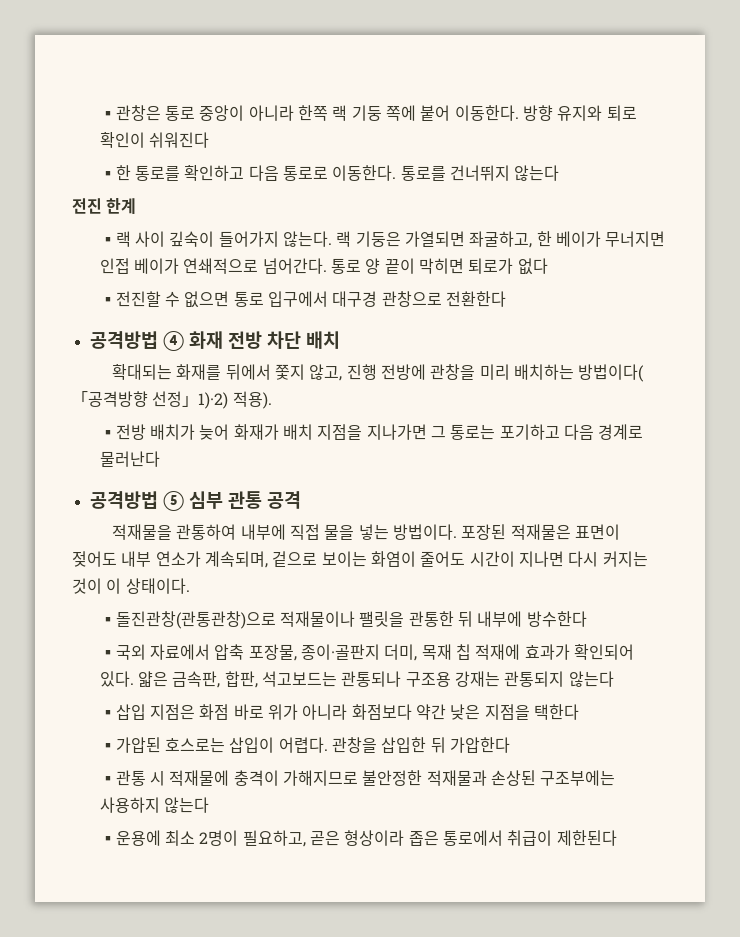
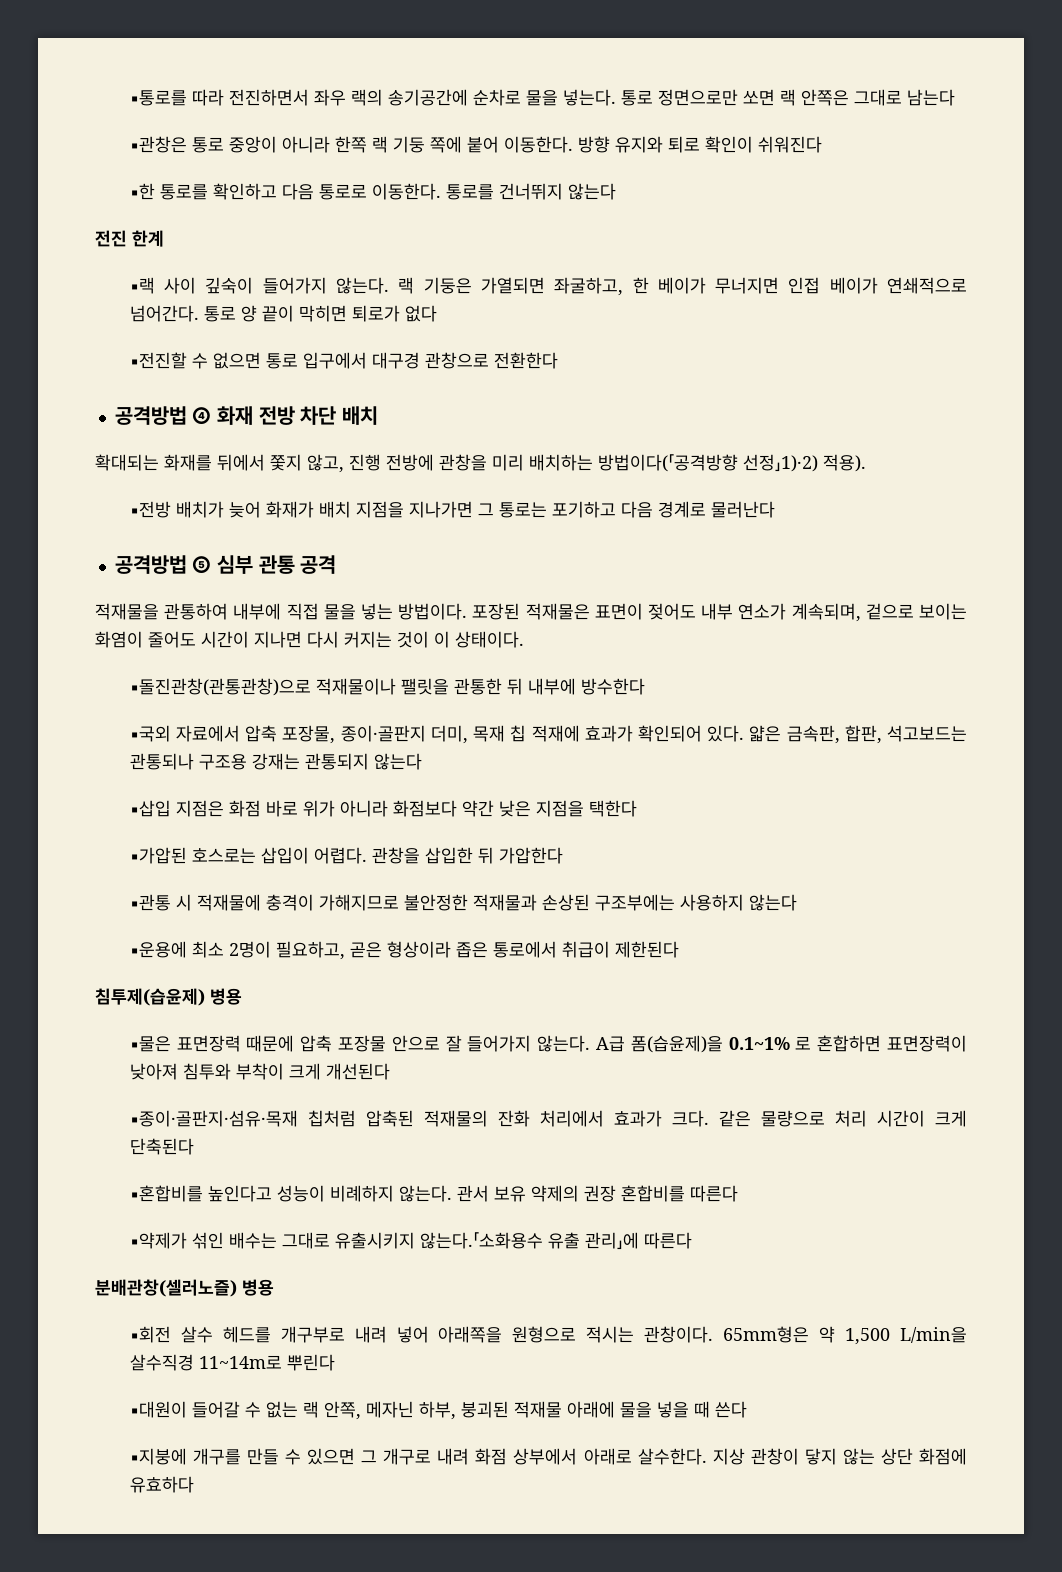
+ ▪통로를 따라 전진하면서 좌우 랙의 송기공간에 순차로 물을 넣는다. 통로 정면으로만 쏘면 랙 안쪽은 그대로 남는다
+ 침투제(습윤제) 병용
+ ▪물은 표면장력 때문에 압축 포장물 안으로 잘 들어가지 않는다. A급 폼(습윤제)을 0.1~1% 로 혼합하면 표면장력이 낮아져 침투와 부착이 크게 개선된다
+ ▪종이·골판지·섬유·목재 칩처럼 압축된 적재물의 잔화 처리에서 효과가 크다. 같은 물량으로 처리 시간이 크게 단축된다
+ ▪혼합비를 높인다고 성능이 비례하지 않는다. 관서 보유 약제의 권장 혼합비를 따른다
+ ▪약제가 섞인 배수는 그대로 유출시키지 않는다.「소화용수 유출 관리」에 따른다
+ 분배관창(셀러노즐) 병용
+ ▪회전 살수 헤드를 개구부로 내려 넣어 아래쪽을 원형으로 적시는 관창이다. 65mm형은 약 1,500 L/min을 살수직경 11~14m로 뿌린다
+ ▪대원이 들어갈 수 없는 랙 안쪽, 메자닌 하부, 붕괴된 적재물 아래에 물을 넣을 때 쓴다
+ ▪지붕에 개구를 만들 수 있으면 그 개구로 내려 화점 상부에서 아래로 살수한다. 지상 관창이 닿지 않는 상단 화점에 유효하다

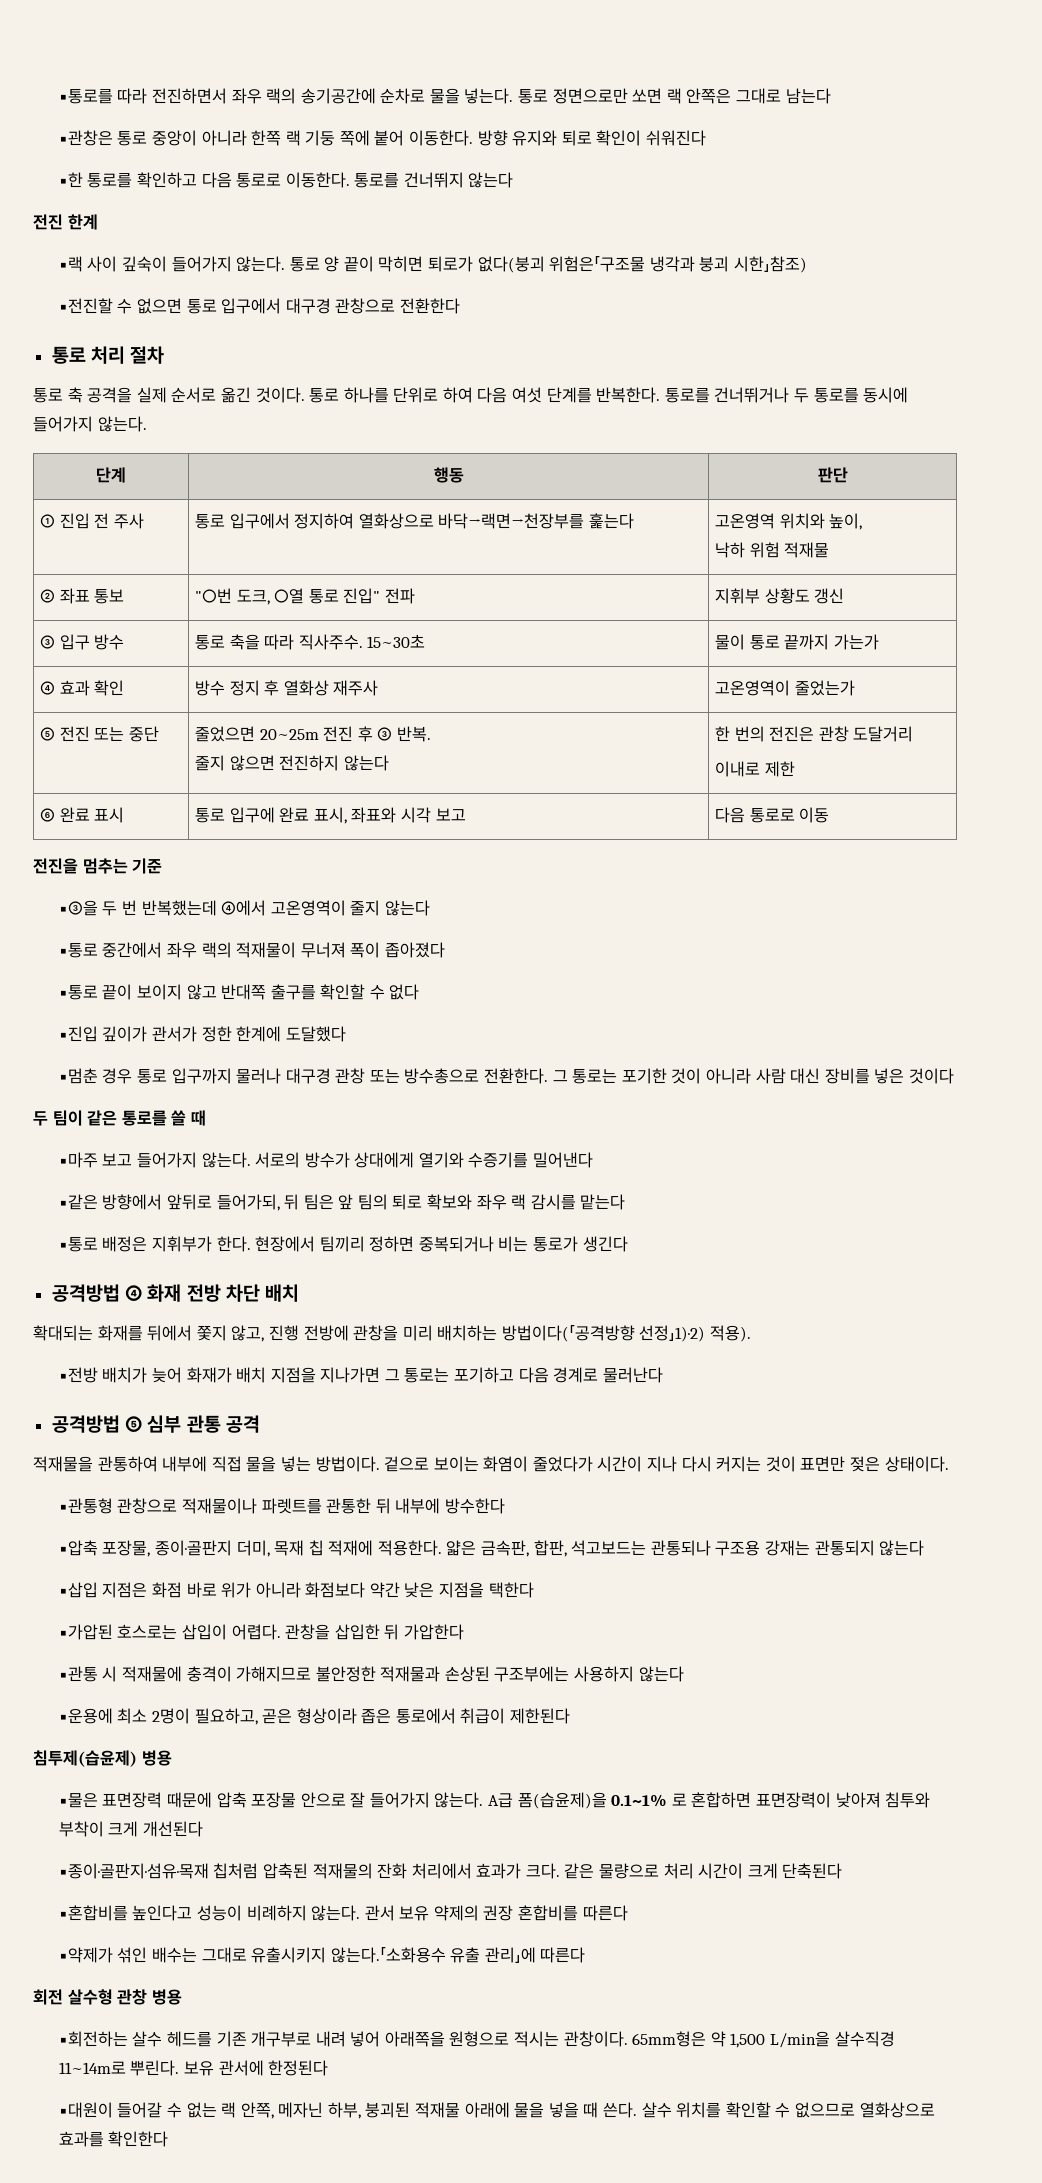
- 랙 기둥은 가열되면 좌굴하고, 한 베이가 무너지면 인접 베이가 연쇄적으로 넘어간다.
- 통로 양 끝이 막히면 퇴로가 없다
+ 통로 양 끝이 막히면 퇴로가 없다(붕괴 위험은「구조물 냉각과 붕괴 시한」참조)
+ 통로 처리 절차
+ 통로 축 공격을 실제 순서로 옮긴 것이다. 통로 하나를 단위로 하여 다음 여섯 단계를 반복한다. 통로를 건너뛰거나 두 통로를 동시에 들어가지 않는다.
+ 단계 | 행동 | 판단
+ ① 진입 전 주사 | 통로 입구에서 정지하여 열화상으로 바닥→랙면→천장부를 훑는다 | 고온영역 위치와 높이,
+ 낙하 위험 적재물
+ ② 좌표 통보 | "○번 도크, ○열 통로 진입" 전파 | 지휘부 상황도 갱신
+ ③ 입구 방수 | 통로 축을 따라 직사주수. 15~30초 | 물이 통로 끝까지 가는가
+ ④ 효과 확인 | 방수 정지 후 열화상 재주사 | 고온영역이 줄었는가
+ ⑤ 전진 또는 중단 | 줄었으면 20~25m 전진 후 ③ 반복.
+ 줄지 않으면 전진하지 않는다 | 한 번의 전진은 관창 도달거리
+ 이내로 제한
+ ⑥ 완료 표시 | 통로 입구에 완료 표시, 좌표와 시각 보고 | 다음 통로로 이동
+ 전진을 멈추는 기준
+ ▪③을 두 번 반복했는데 ④에서 고온영역이 줄지 않는다
+ ▪통로 중간에서 좌우 랙의 적재물이 무너져 폭이 좁아졌다
+ ▪통로 끝이 보이지 않고 반대쪽 출구를 확인할 수 없다
+ ▪진입 깊이가 관서가 정한 한계에 도달했다
+ ▪멈춘 경우 통로 입구까지 물러나 대구경 관창 또는 방수총으로 전환한다. 그 통로는 포기한 것이 아니라 사람 대신 장비를 넣은 것이다
+ 두 팀이 같은 통로를 쓸 때
+ ▪마주 보고 들어가지 않는다. 서로의 방수가 상대에게 열기와 수증기를 밀어낸다
+ ▪같은 방향에서 앞뒤로 들어가되, 뒤 팀은 앞 팀의 퇴로 확보와 좌우 랙 감시를 맡는다
+ ▪통로 배정은 지휘부가 한다. 현장에서 팀끼리 정하면 중복되거나 비는 통로가 생긴다
- 포장된 적재물은 표면이 젖어도 내부 연소가 계속되며, 겉으로 보이는 화염이 줄어도 시간이 지나면 다시 커지는 것이 이 상태이다.
+ 겉으로 보이는 화염이 줄었다가 시간이 지나 다시 커지는 것이 표면만 젖은 상태이다.
- ▪돌진관창(관통관창)으로 적재물이나 팰릿을 관통한 뒤 내부에 방수한다
+ ▪관통형 관창으로 적재물이나 파렛트를 관통한 뒤 내부에 방수한다
- ▪국외 자료에서 압축 포장물, 종이·골판지 더미, 목재 칩 적재에 효과가 확인되어 있다.
+ ▪압축 포장물, 종이·골판지 더미, 목재 칩 적재에 적용한다.
- 분배관창(셀러노즐) 병용
- ▪회전 살수 헤드를 개구부로 내려 넣어 아래쪽을 원형으로 적시는 관창이다.
+ 회전 살수형 관창 병용
+ ▪회전하는 살수 헤드를 기존 개구부로 내려 넣어 아래쪽을 원형으로 적시는 관창이다.
- 65mm형은 약 1,500 L/min을 살수직경 11~14m로 뿌린다
+ 65mm형은 약 1,500 L/min을 살수직경 11~14m로 뿌린다. 보유 관서에 한정된다
- ▪대원이 들어갈 수 없는 랙 안쪽, 메자닌 하부, 붕괴된 적재물 아래에 물을 넣을 때 쓴다
- ▪지붕에 개구를 만들 수 있으면 그 개구로 내려 화점 상부에서 아래로 살수한다. 지상 관창이 닿지 않는 상단 화점에 유효하다
+ ▪대원이 들어갈 수 없는 랙 안쪽, 메자닌 하부, 붕괴된 적재물 아래에 물을 넣을 때 쓴다. 살수 위치를 확인할 수 없으므로 열화상으로 효과를 확인한다

